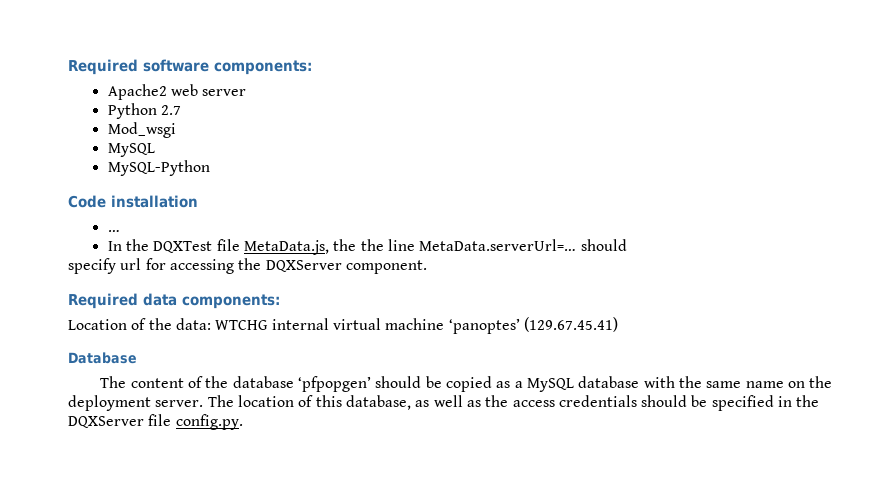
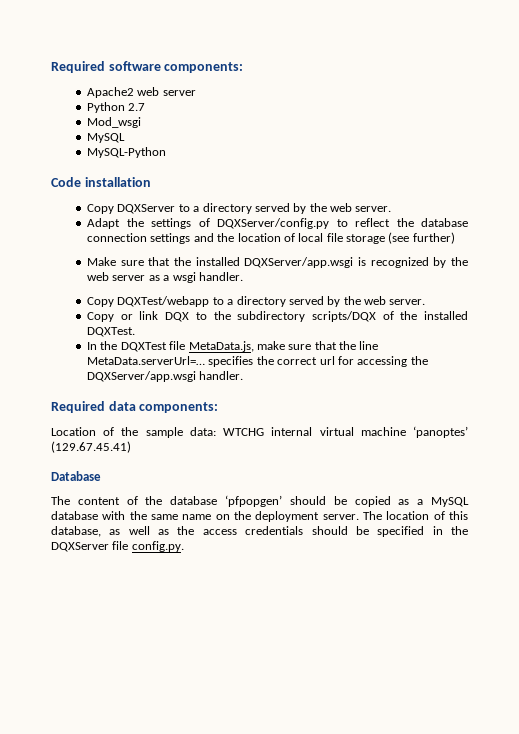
- …
+ Copy DQXServer to a directory served by the web server.
+ Adapt the settings of DQXServer/config.py to reflect the database connection settings and the location of local file storage (see further)
+ Make sure that the installed DQXServer/app.wsgi is recognized by the web server as a wsgi handler.
+ Copy DQXTest/webapp to a directory served by the web server.
+ Copy or link DQX to the subdirectory scripts/DQX of the installed DQXTest.
- In the DQXTest file MetaData.js, the the line MetaData.serverUrl=… should
- specify url for accessing the DQXServer component.
+ In the DQXTest file MetaData.js, make sure that the line MetaData.serverUrl=… specifies the correct url for accessing the DQXServer/app.wsgi handler.
- Location of the data: WTCHG internal virtual machine ‘panoptes’ (129.67.45.41)
+ Location of the sample data: WTCHG internal virtual machine ‘panoptes’ (129.67.45.41)

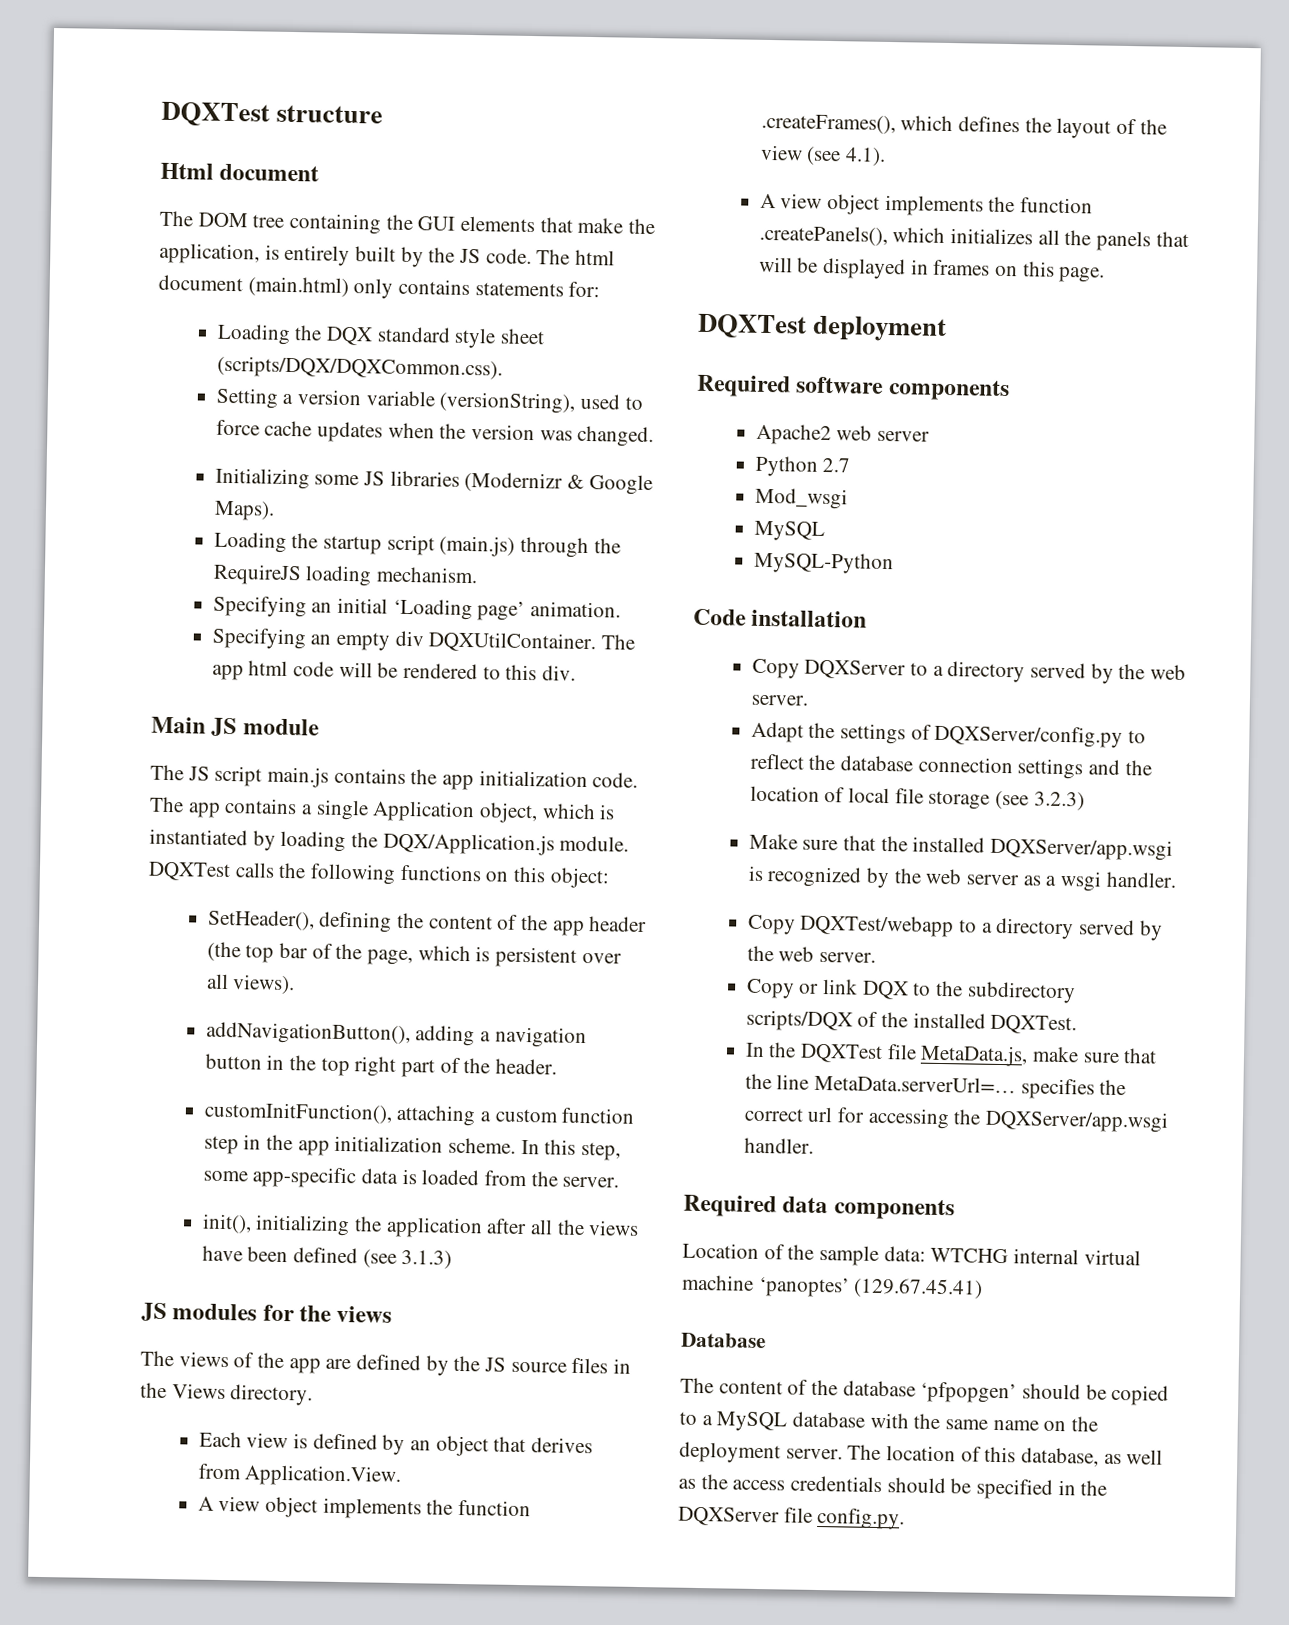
+ DQXTest structure
+ Html document
+ The DOM tree containing the GUI elements that make the application, is entirely built by the JS code. The html document (main.html) only contains statements for:
+ Loading the DQX standard style sheet (scripts/DQX/DQXCommon.css).
+ Setting a version variable (versionString), used to force cache updates when the version was changed.
+ Initializing some JS libraries (Modernizr & Google Maps).
+ Loading the startup script (main.js) through the RequireJS loading mechanism.
+ Specifying an initial ‘Loading page’ animation.
+ Specifying an empty div DQXUtilContainer. The app html code will be rendered to this div.
+ Main JS module
+ The JS script main.js contains the app initialization code. The app contains a single Application object, which is instantiated by loading the DQX/Application.js module. DQXTest calls the following functions on this object:
+ SetHeader(), defining the content of the app header (the top bar of the page, which is persistent over all views).
+ addNavigationButton(), adding a navigation button in the top right part of the header.
+ customInitFunction(), attaching a custom function step in the app initialization scheme. In this step, some app-specific data is loaded from the server.
+ init(), initializing the application after all the views have been defined (see 3.1.3)
+ JS modules for the views
+ The views of the app are defined by the JS source files in the Views directory.
+ Each view is defined by an object that derives from Application.View.
+ A view object implements the function .createFrames(), which defines the layout of the view (see 4.1).
+ A view object implements the function .createPanels(), which initializes all the panels that will be displayed in frames on this page.
+ DQXTest deployment
- Required software components:
+ Required software components
- Adapt the settings of DQXServer/config.py to reflect the database connection settings and the location of local file storage (see further)
+ Adapt the settings of DQXServer/config.py to reflect the database connection settings and the location of local file storage (see 3.2.3)
- Required data components:
+ Required data components
- The content of the database ‘pfpopgen’ should be copied as a MySQL database with the same name on the deployment server.
+ The content of the database ‘pfpopgen’ should be copied to a MySQL database with the same name on the deployment server.

